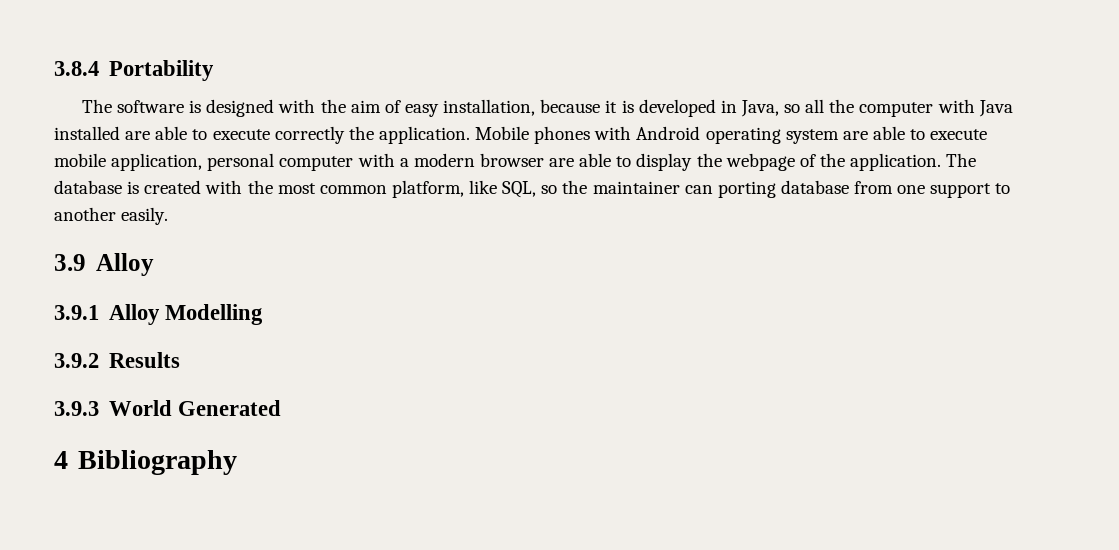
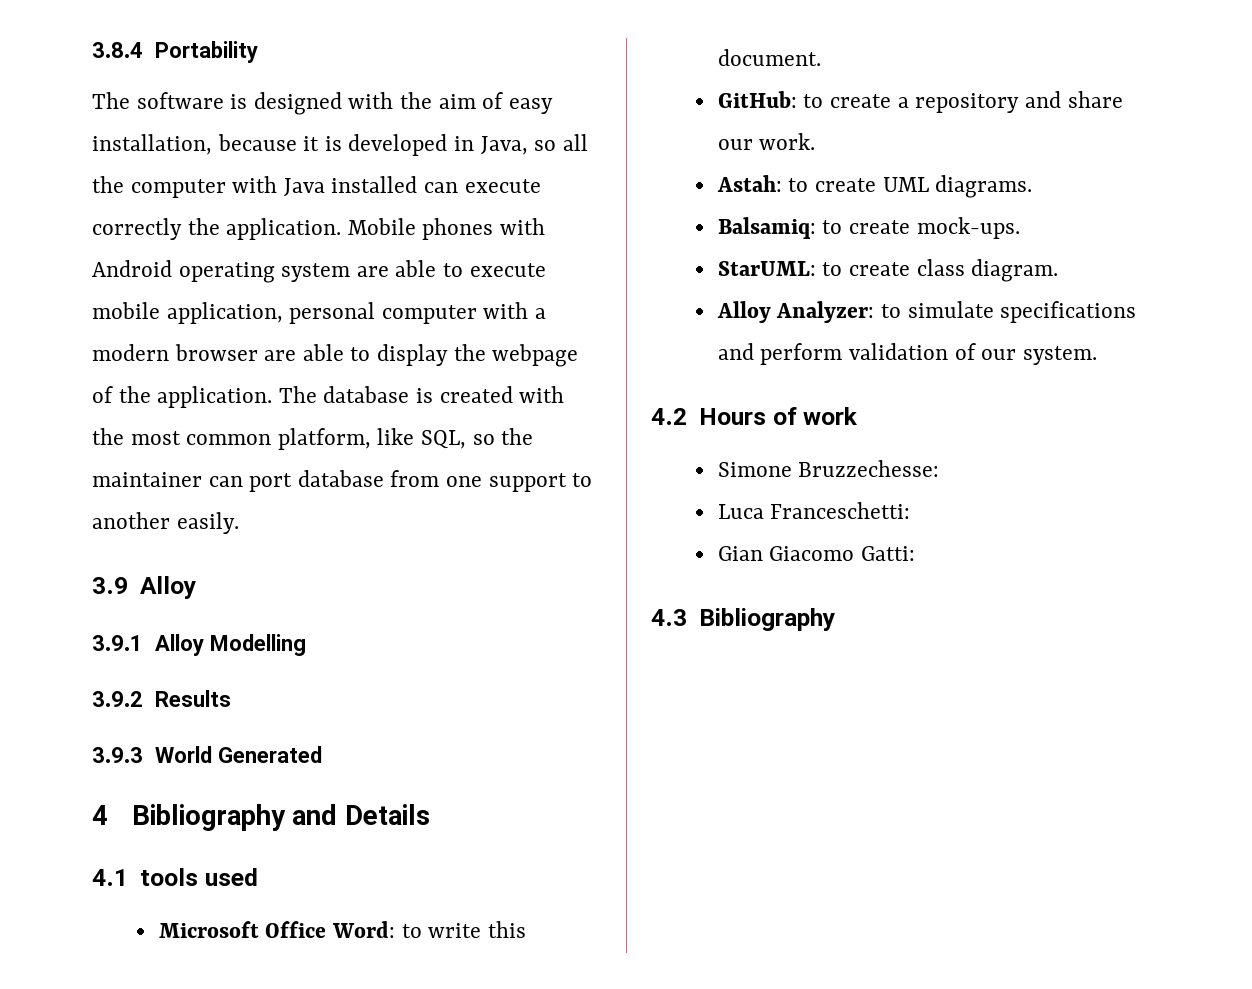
- The software is designed with the aim of easy installation, because it is developed in Java, so all the computer with Java installed are able to execute correctly the application.
+ The software is designed with the aim of easy installation, because it is developed in Java, so all the computer with Java installed can execute correctly the application.
- The database is created with the most common platform, like SQL, so the maintainer can porting database from one support to another easily.
+ The database is created with the most common platform, like SQL, so the maintainer can port database from one support to another easily.
- 4 Bibliography
+ 4 Bibliography and Details
+ 4.1 tools used
+ Microsoft Office Word: to write this document.
+ GitHub: to create a repository and share our work.
+ Astah: to create UML diagrams.
+ Balsamiq: to create mock-ups.
+ StarUML: to create class diagram.
+ Alloy Analyzer: to simulate specifications and perform validation of our system.
+ 4.2 Hours of work
+ Simone Bruzzechesse:
+ Luca Franceschetti:
+ Gian Giacomo Gatti:
+ 4.3 Bibliography

